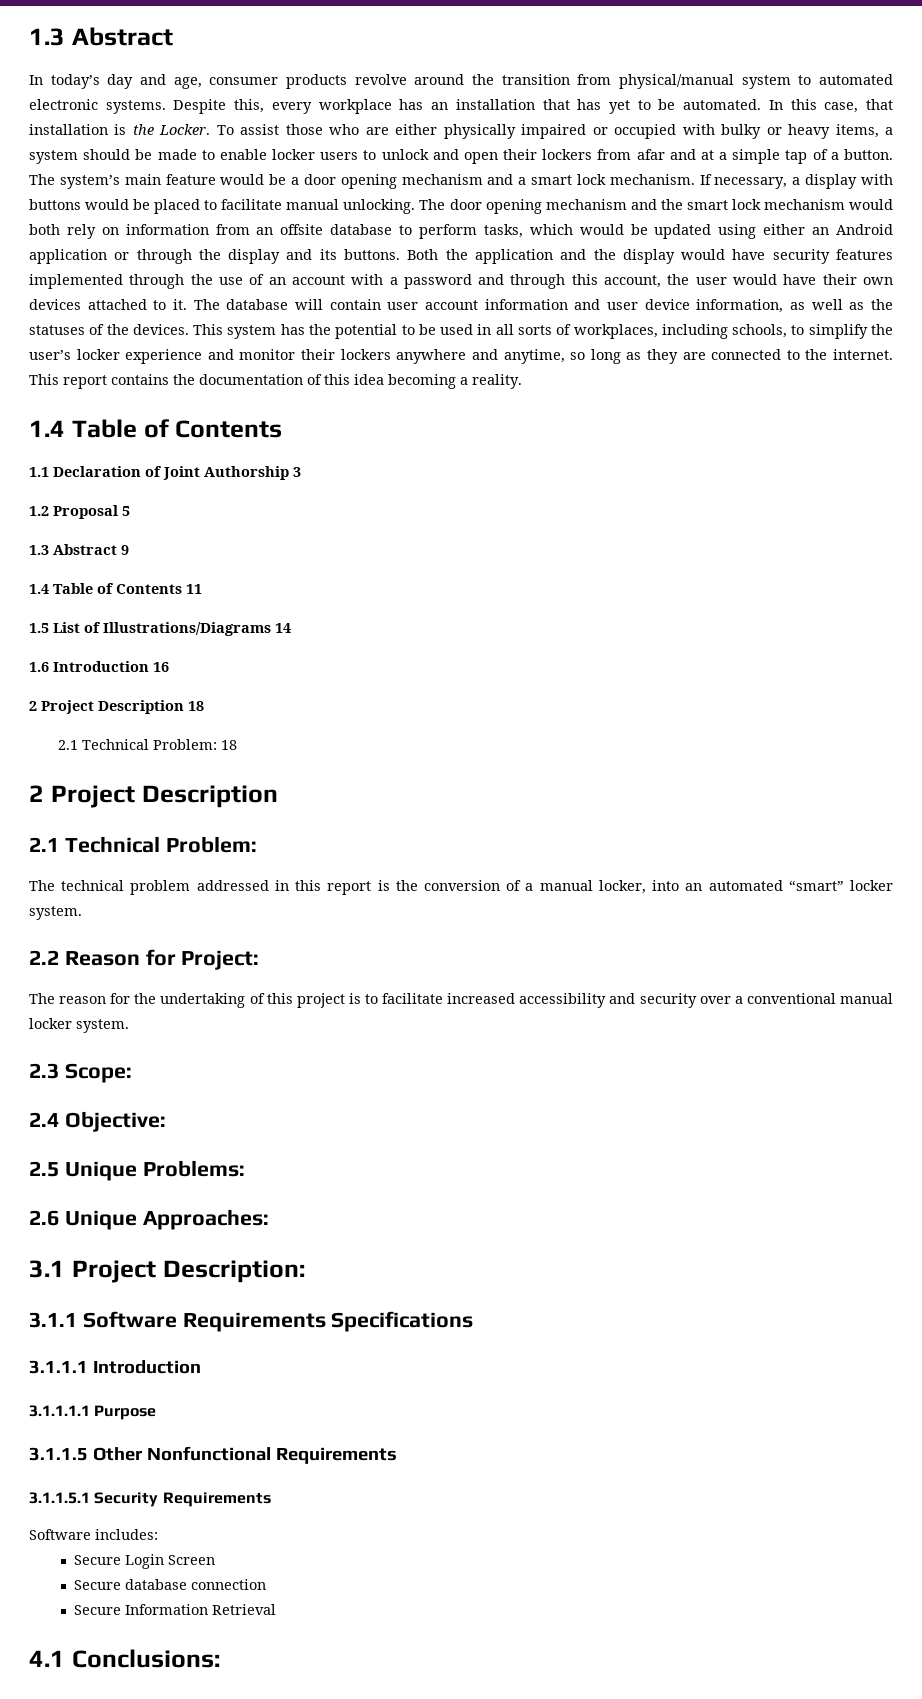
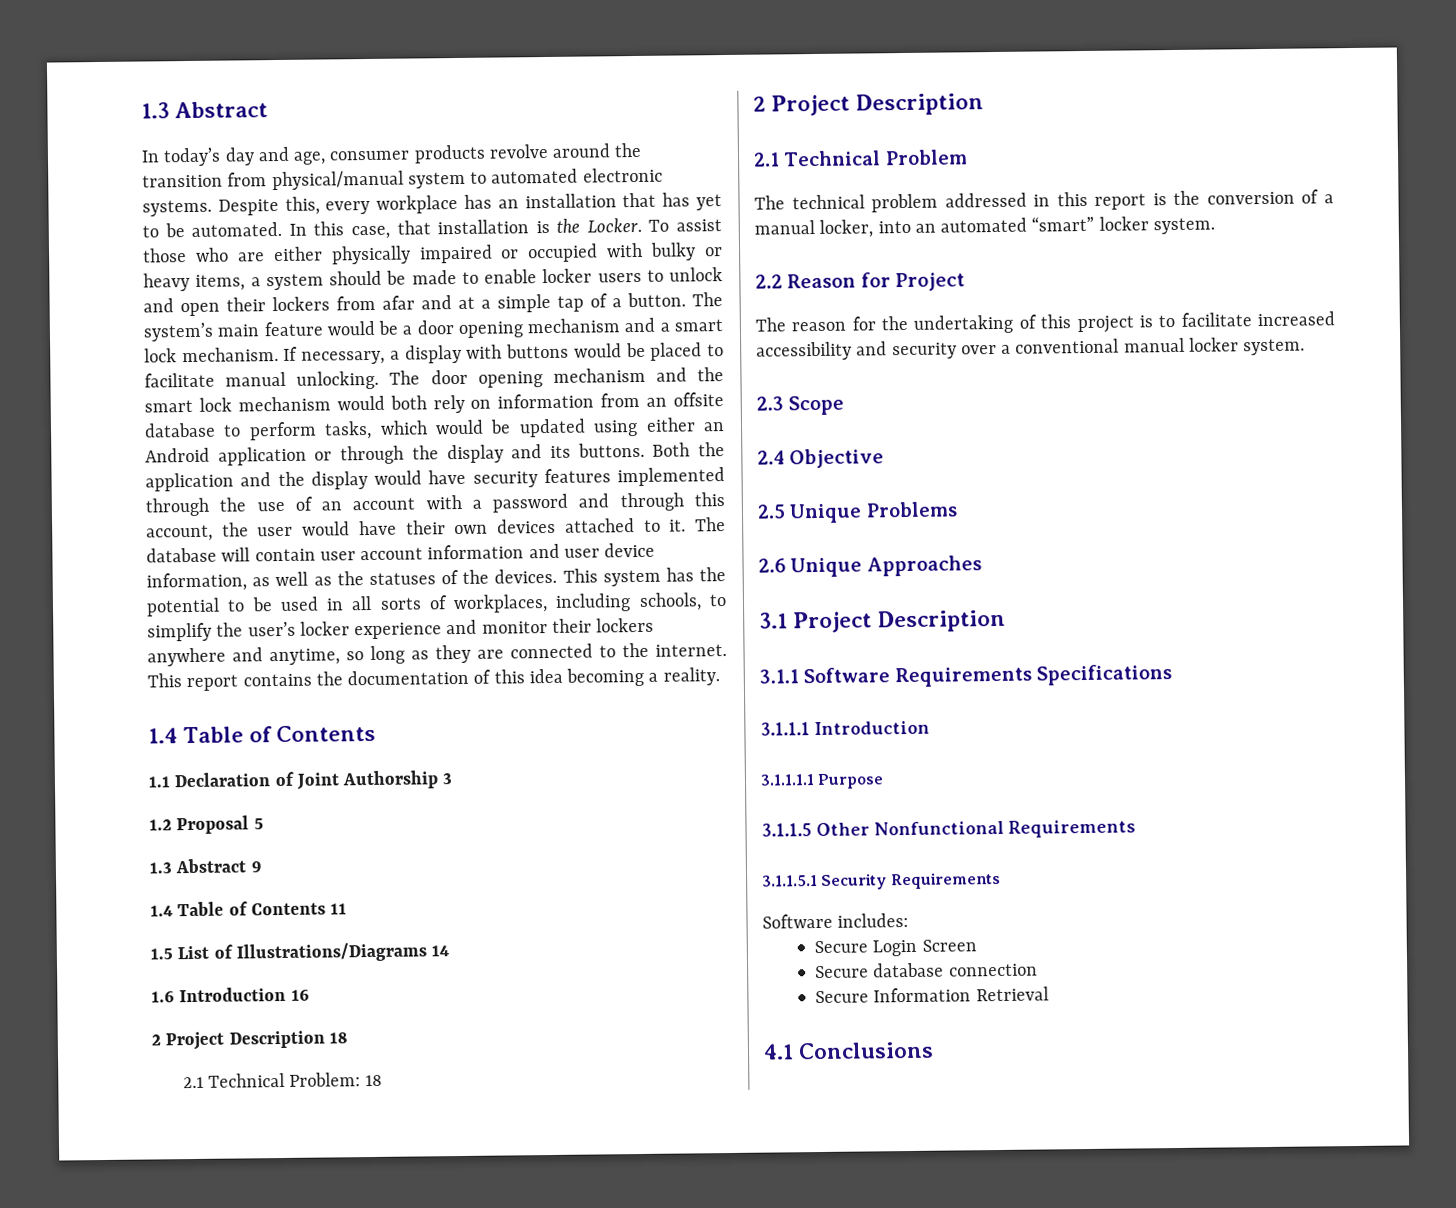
  2.1 Technical Problem: 18
  2 Project Description
- 2.1 Technical Problem:
+ 2.1 Technical Problem
- 2.2 Reason for Project:
+ 2.2 Reason for Project
- 2.3 Scope:
+ 2.3 Scope
- 2.4 Objective:
+ 2.4 Objective
- 2.5 Unique Problems:
+ 2.5 Unique Problems
- 2.6 Unique Approaches:
+ 2.6 Unique Approaches
- 3.1 Project Description:
+ 3.1 Project Description
- 4.1 Conclusions:
+ 4.1 Conclusions

